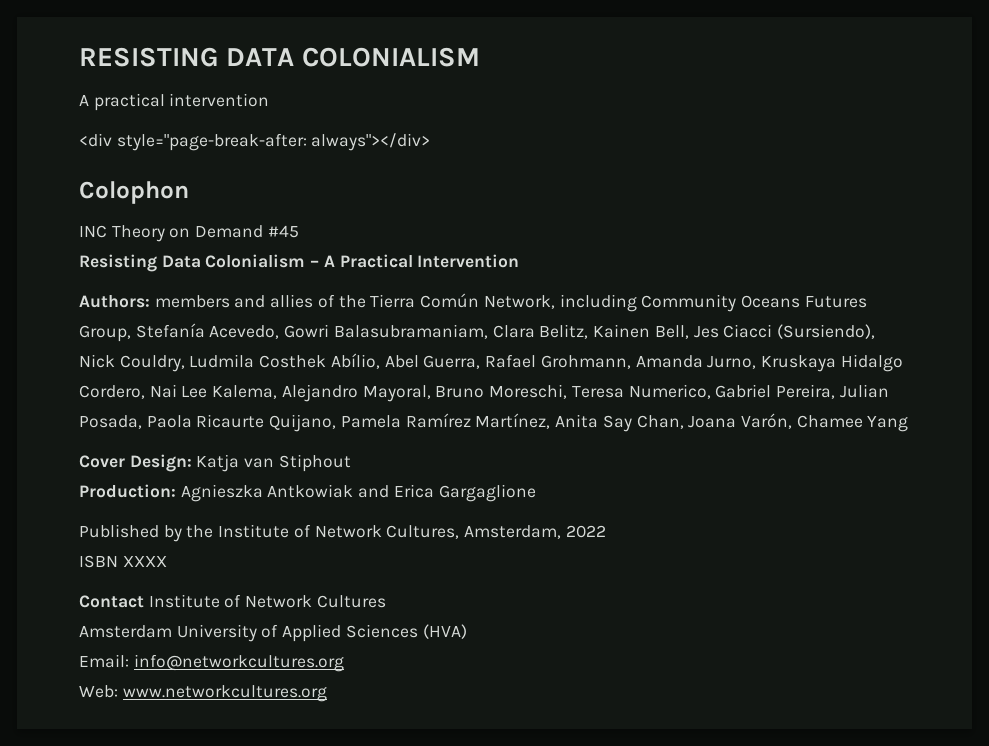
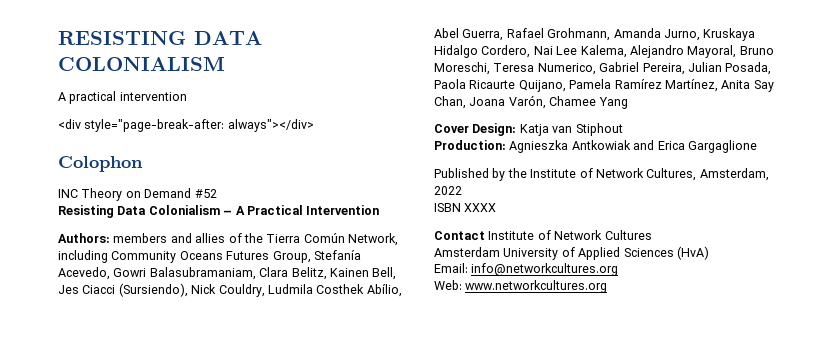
- INC Theory on Demand #45
+ INC Theory on Demand #52
- Amsterdam University of Applied Sciences (HVA)
+ Amsterdam University of Applied Sciences (HvA)

